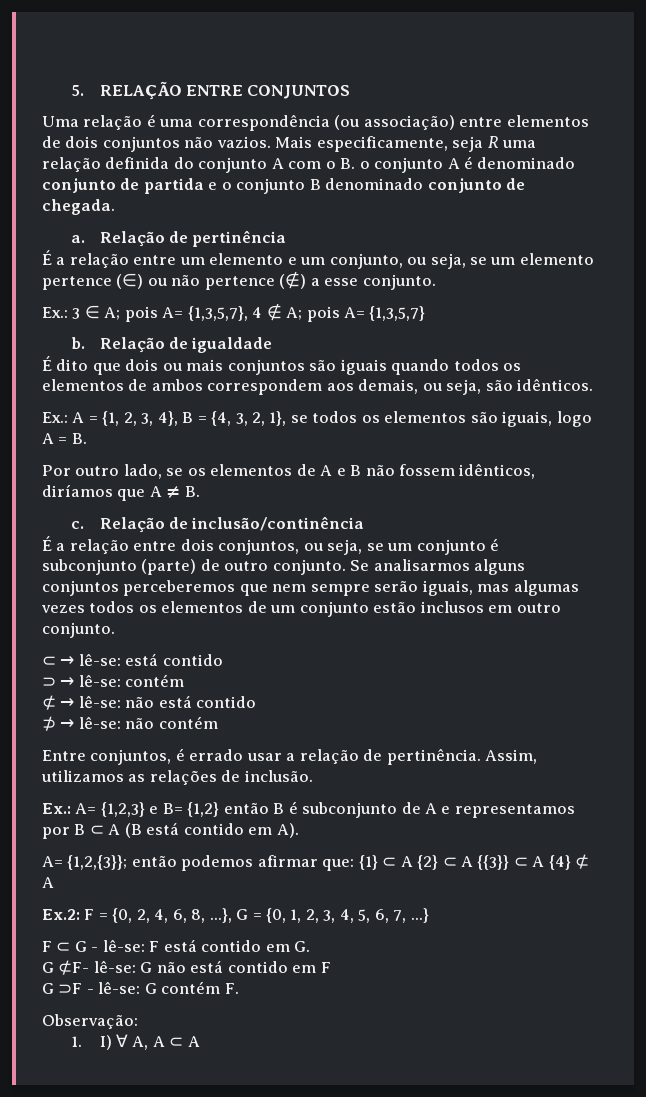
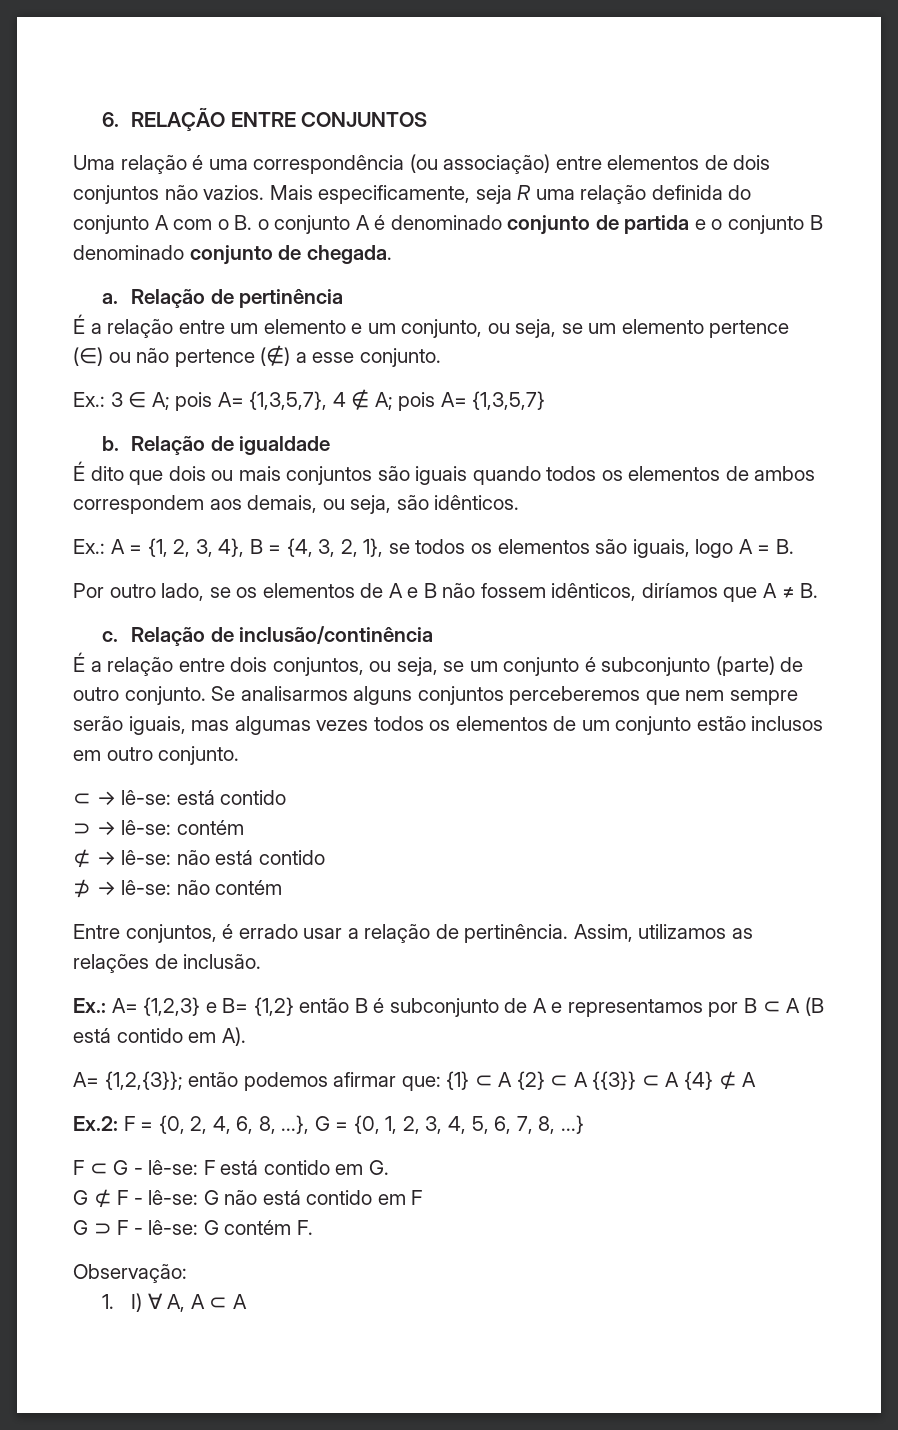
- 5. RELAÇÃO ENTRE CONJUNTOS
+ 6. RELAÇÃO ENTRE CONJUNTOS
- Ex.2: F = {0, 2, 4, 6, 8, ...}, G = {0, 1, 2, 3, 4, 5, 6, 7, ...}
+ Ex.2: F = {0, 2, 4, 6, 8, ...}, G = {0, 1, 2, 3, 4, 5, 6, 7, 8, ...}
- G ⊄F- lê-se: G não está contido em F
+ G ⊄ F - lê-se: G não está contido em F
- G ⊃F - lê-se: G contém F.
+ G ⊃ F - lê-se: G contém F.

